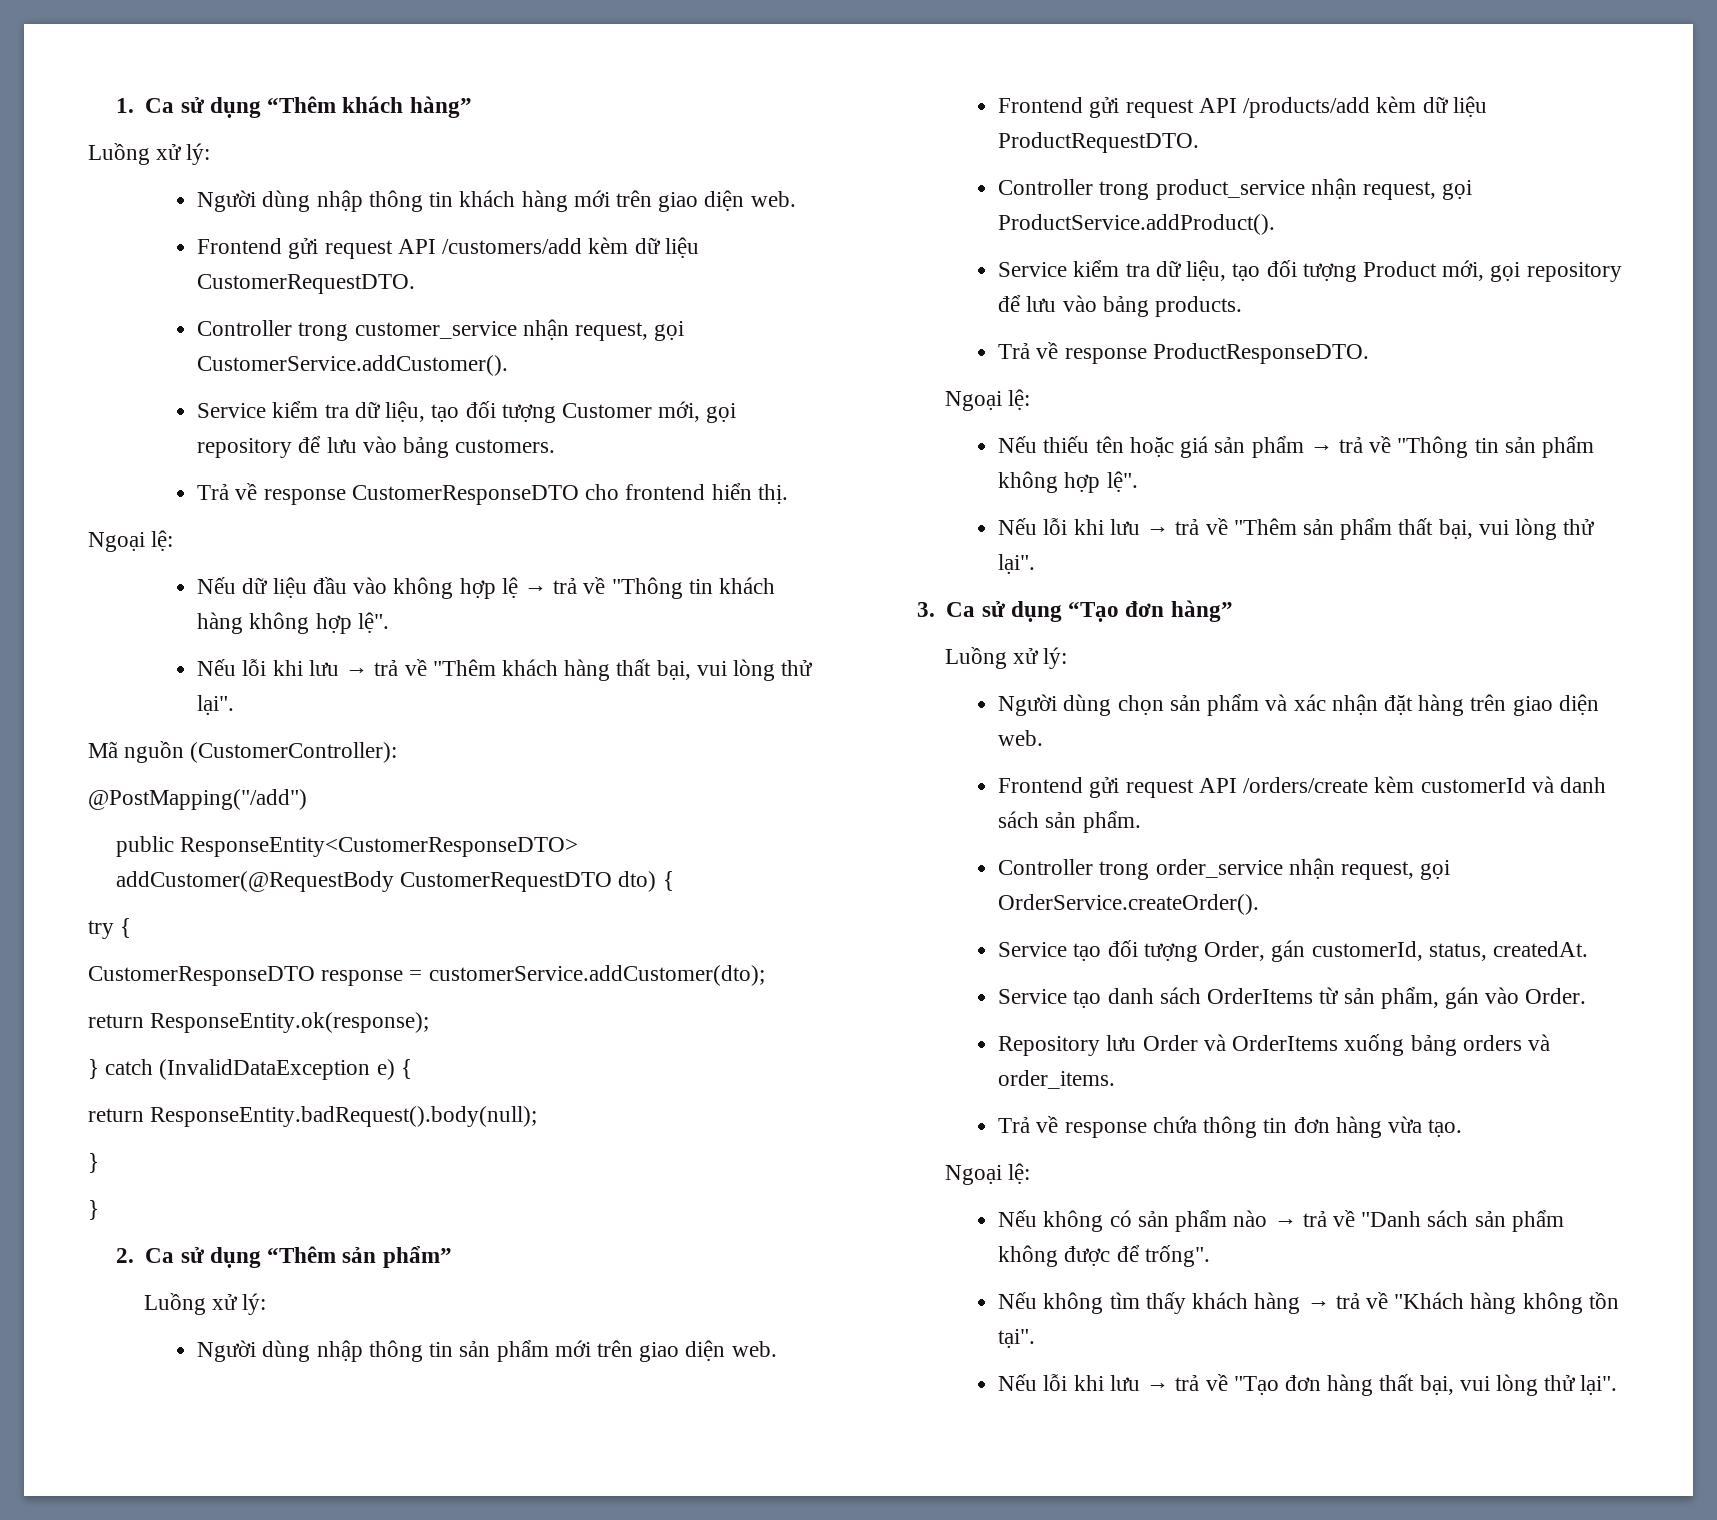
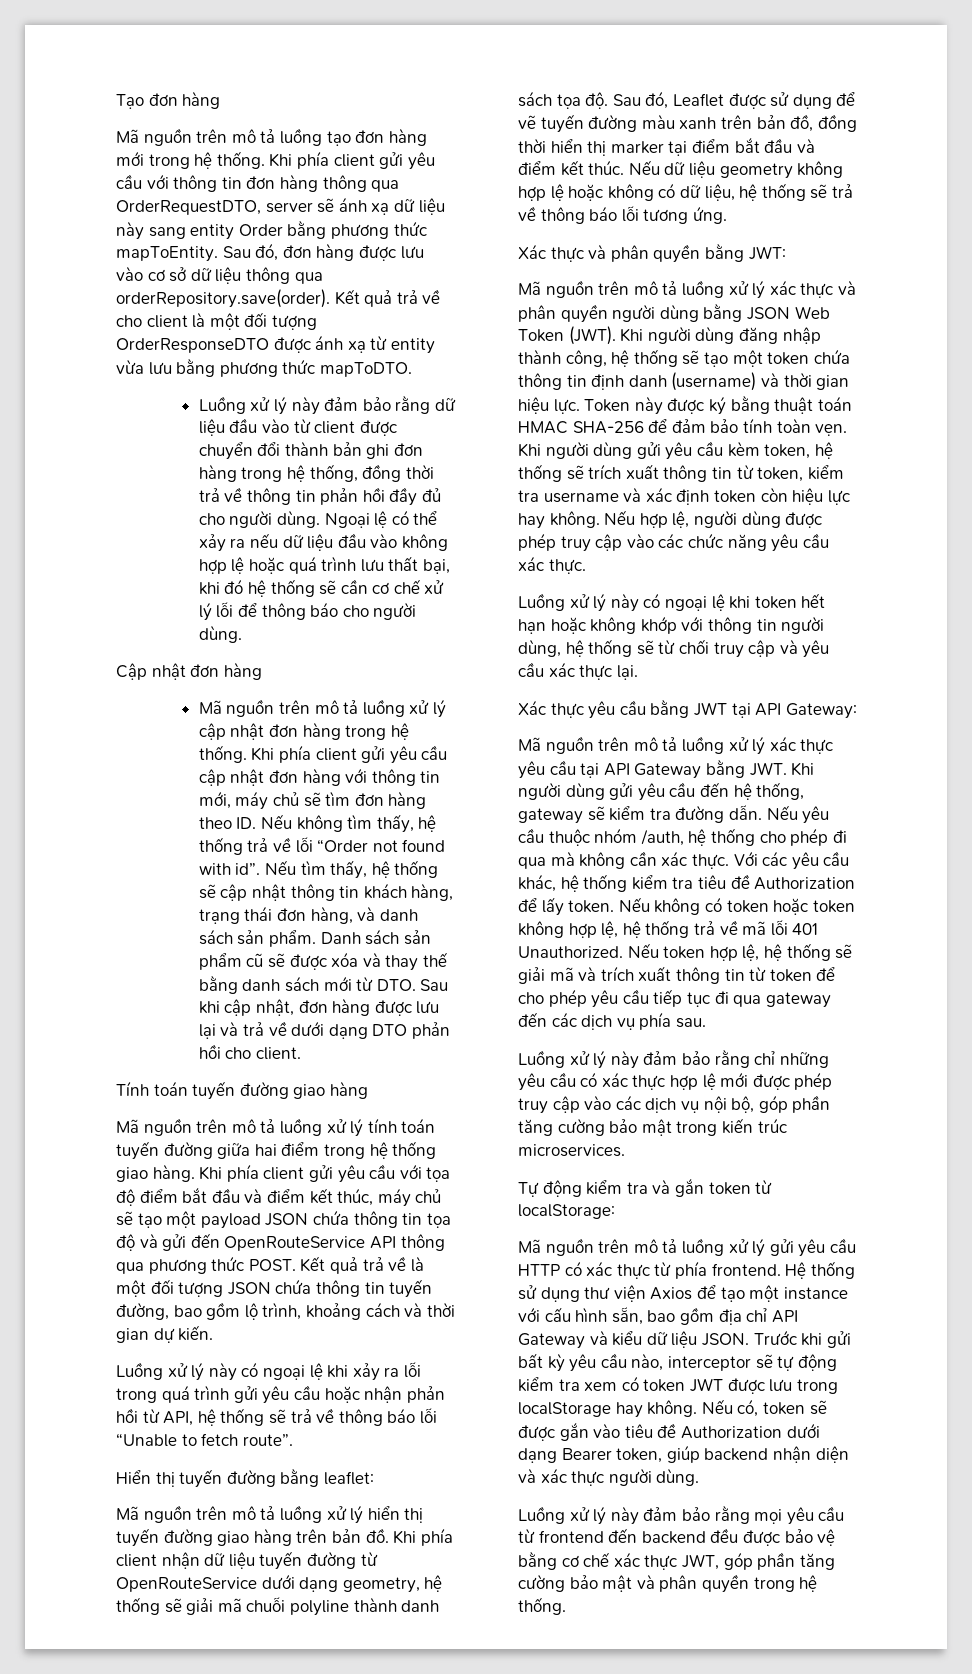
- 1. Ca sử dụng “Thêm khách hàng”
- Luồng xử lý:
- Người dùng nhập thông tin khách hàng mới trên giao diện web.
- Frontend gửi request API /customers/add kèm dữ liệu CustomerRequestDTO.
- Controller trong customer_service nhận request, gọi CustomerService.addCustomer().
- Service kiểm tra dữ liệu, tạo đối tượng Customer mới, gọi repository để lưu vào bảng customers.
- Trả về response CustomerResponseDTO cho frontend hiển thị.
- Ngoại lệ:
- Nếu dữ liệu đầu vào không hợp lệ → trả về "Thông tin khách hàng không hợp lệ".
- Nếu lỗi khi lưu → trả về "Thêm khách hàng thất bại, vui lòng thử lại".
- Mã nguồn (CustomerController):
- @PostMapping("/add")
- public ResponseEntity<CustomerResponseDTO> addCustomer(@RequestBody CustomerRequestDTO dto) {
- try {
- CustomerResponseDTO response = customerService.addCustomer(dto);
- return ResponseEntity.ok(response);
- } catch (InvalidDataException e) {
- return ResponseEntity.badRequest().body(null);
- }
- }
- 2. Ca sử dụng “Thêm sản phẩm”
- Luồng xử lý:
- Người dùng nhập thông tin sản phẩm mới trên giao diện web.
- Frontend gửi request API /products/add kèm dữ liệu ProductRequestDTO.
- Controller trong product_service nhận request, gọi ProductService.addProduct().
- Service kiểm tra dữ liệu, tạo đối tượng Product mới, gọi repository để lưu vào bảng products.
- Trả về response ProductResponseDTO.
- Ngoại lệ:
- Nếu thiếu tên hoặc giá sản phẩm → trả về "Thông tin sản phẩm không hợp lệ".
- Nếu lỗi khi lưu → trả về "Thêm sản phẩm thất bại, vui lòng thử lại".
- 3. Ca sử dụng “Tạo đơn hàng”
- Luồng xử lý:
- Người dùng chọn sản phẩm và xác nhận đặt hàng trên giao diện web.
- Frontend gửi request API /orders/create kèm customerId và danh sách sản phẩm.
- Controller trong order_service nhận request, gọi OrderService.createOrder().
- Service tạo đối tượng Order, gán customerId, status, createdAt.
- Service tạo danh sách OrderItems từ sản phẩm, gán vào Order.
- Repository lưu Order và OrderItems xuống bảng orders và order_items.
- Trả về response chứa thông tin đơn hàng vừa tạo.
- Ngoại lệ:
- Nếu không có sản phẩm nào → trả về "Danh sách sản phẩm không được để trống".
- Nếu không tìm thấy khách hàng → trả về "Khách hàng không tồn tại".
- Nếu lỗi khi lưu → trả về "Tạo đơn hàng thất bại, vui lòng thử lại".
+ Tạo đơn hàng
+ Mã nguồn trên mô tả luồng tạo đơn hàng mới trong hệ thống. Khi phía client gửi yêu cầu với thông tin đơn hàng thông qua OrderRequestDTO, server sẽ ánh xạ dữ liệu này sang entity Order bằng phương thức mapToEntity. Sau đó, đơn hàng được lưu vào cơ sở dữ liệu thông qua orderRepository.save(order). Kết quả trả về cho client là một đối tượng OrderResponseDTO được ánh xạ từ entity vừa lưu bằng phương thức mapToDTO.
+ Luồng xử lý này đảm bảo rằng dữ liệu đầu vào từ client được chuyển đổi thành bản ghi đơn hàng trong hệ thống, đồng thời trả về thông tin phản hồi đầy đủ cho người dùng. Ngoại lệ có thể xảy ra nếu dữ liệu đầu vào không hợp lệ hoặc quá trình lưu thất bại, khi đó hệ thống sẽ cần cơ chế xử lý lỗi để thông báo cho người dùng.
+ Cập nhật đơn hàng
+ Mã nguồn trên mô tả luồng xử lý cập nhật đơn hàng trong hệ thống. Khi phía client gửi yêu cầu cập nhật đơn hàng với thông tin mới, máy chủ sẽ tìm đơn hàng theo ID. Nếu không tìm thấy, hệ thống trả về lỗi “Order not found with id”. Nếu tìm thấy, hệ thống sẽ cập nhật thông tin khách hàng, trạng thái đơn hàng, và danh sách sản phẩm. Danh sách sản phẩm cũ sẽ được xóa và thay thế bằng danh sách mới từ DTO. Sau khi cập nhật, đơn hàng được lưu lại và trả về dưới dạng DTO phản hồi cho client.
+ Tính toán tuyến đường giao hàng
+ Mã nguồn trên mô tả luồng xử lý tính toán tuyến đường giữa hai điểm trong hệ thống giao hàng. Khi phía client gửi yêu cầu với tọa độ điểm bắt đầu và điểm kết thúc, máy chủ sẽ tạo một payload JSON chứa thông tin tọa độ và gửi đến OpenRouteService API thông qua phương thức POST. Kết quả trả về là một đối tượng JSON chứa thông tin tuyến đường, bao gồm lộ trình, khoảng cách và thời gian dự kiến.
+ Luồng xử lý này có ngoại lệ khi xảy ra lỗi trong quá trình gửi yêu cầu hoặc nhận phản hồi từ API, hệ thống sẽ trả về thông báo lỗi “Unable to fetch route”.
+ Hiển thị tuyến đường bằng leaflet:
+ Mã nguồn trên mô tả luồng xử lý hiển thị tuyến đường giao hàng trên bản đồ. Khi phía client nhận dữ liệu tuyến đường từ OpenRouteService dưới dạng geometry, hệ thống sẽ giải mã chuỗi polyline thành danh sách tọa độ. Sau đó, Leaflet được sử dụng để vẽ tuyến đường màu xanh trên bản đồ, đồng thời hiển thị marker tại điểm bắt đầu và điểm kết thúc. Nếu dữ liệu geometry không hợp lệ hoặc không có dữ liệu, hệ thống sẽ trả về thông báo lỗi tương ứng.
+ Xác thực và phân quyền bằng JWT:
+ Mã nguồn trên mô tả luồng xử lý xác thực và phân quyền người dùng bằng JSON Web Token (JWT). Khi người dùng đăng nhập thành công, hệ thống sẽ tạo một token chứa thông tin định danh (username) và thời gian hiệu lực. Token này được ký bằng thuật toán HMAC SHA-256 để đảm bảo tính toàn vẹn. Khi người dùng gửi yêu cầu kèm token, hệ thống sẽ trích xuất thông tin từ token, kiểm tra username và xác định token còn hiệu lực hay không. Nếu hợp lệ, người dùng được phép truy cập vào các chức năng yêu cầu xác thực.
+ Luồng xử lý này có ngoại lệ khi token hết hạn hoặc không khớp với thông tin người dùng, hệ thống sẽ từ chối truy cập và yêu cầu xác thực lại.
+ Xác thực yêu cầu bằng JWT tại API Gateway:
+ Mã nguồn trên mô tả luồng xử lý xác thực yêu cầu tại API Gateway bằng JWT. Khi người dùng gửi yêu cầu đến hệ thống, gateway sẽ kiểm tra đường dẫn. Nếu yêu cầu thuộc nhóm /auth, hệ thống cho phép đi qua mà không cần xác thực. Với các yêu cầu khác, hệ thống kiểm tra tiêu đề Authorization để lấy token. Nếu không có token hoặc token không hợp lệ, hệ thống trả về mã lỗi 401 Unauthorized. Nếu token hợp lệ, hệ thống sẽ giải mã và trích xuất thông tin từ token để cho phép yêu cầu tiếp tục đi qua gateway đến các dịch vụ phía sau.
+ Luồng xử lý này đảm bảo rằng chỉ những yêu cầu có xác thực hợp lệ mới được phép truy cập vào các dịch vụ nội bộ, góp phần tăng cường bảo mật trong kiến trúc microservices.
+ Tự động kiểm tra và gắn token từ localStorage:
+ Mã nguồn trên mô tả luồng xử lý gửi yêu cầu HTTP có xác thực từ phía frontend. Hệ thống sử dụng thư viện Axios để tạo một instance với cấu hình sẵn, bao gồm địa chỉ API Gateway và kiểu dữ liệu JSON. Trước khi gửi bất kỳ yêu cầu nào, interceptor sẽ tự động kiểm tra xem có token JWT được lưu trong localStorage hay không. Nếu có, token sẽ được gắn vào tiêu đề Authorization dưới dạng Bearer token, giúp backend nhận diện và xác thực người dùng.
+ Luồng xử lý này đảm bảo rằng mọi yêu cầu từ frontend đến backend đều được bảo vệ bằng cơ chế xác thực JWT, góp phần tăng cường bảo mật và phân quyền trong hệ thống.

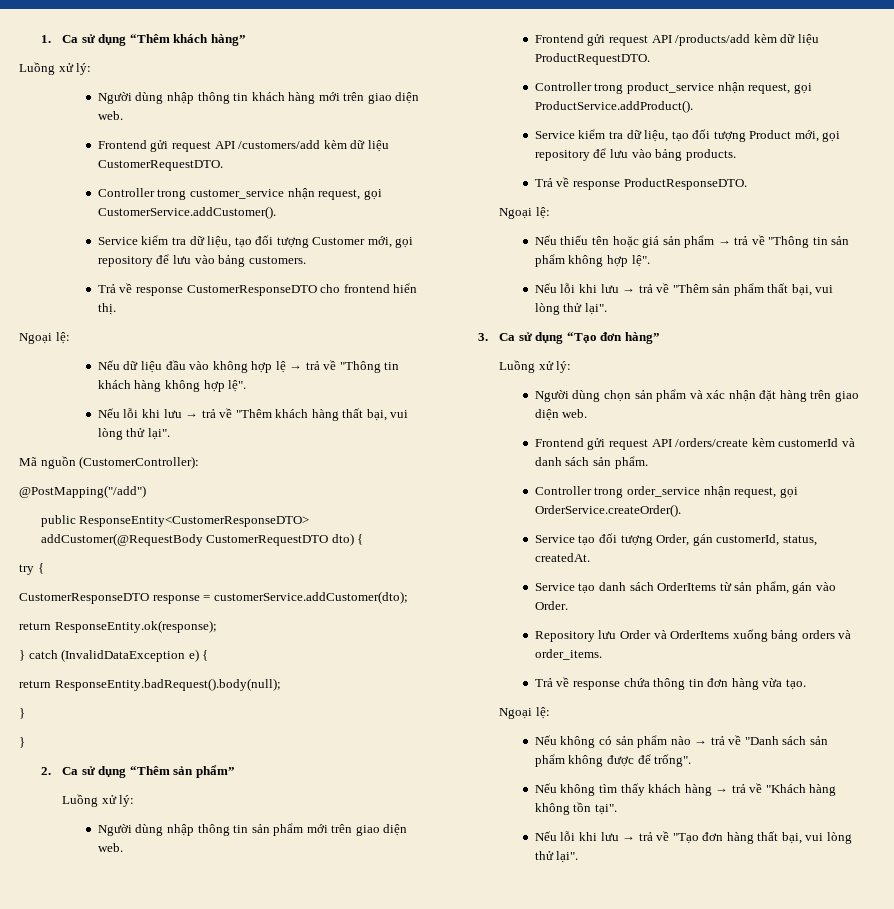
- Tạo đơn hàng
- Mã nguồn trên mô tả luồng tạo đơn hàng mới trong hệ thống. Khi phía client gửi yêu cầu với thông tin đơn hàng thông qua OrderRequestDTO, server sẽ ánh xạ dữ liệu này sang entity Order bằng phương thức mapToEntity. Sau đó, đơn hàng được lưu vào cơ sở dữ liệu thông qua orderRepository.save(order). Kết quả trả về cho client là một đối tượng OrderResponseDTO được ánh xạ từ entity vừa lưu bằng phương thức mapToDTO.
- Luồng xử lý này đảm bảo rằng dữ liệu đầu vào từ client được chuyển đổi thành bản ghi đơn hàng trong hệ thống, đồng thời trả về thông tin phản hồi đầy đủ cho người dùng. Ngoại lệ có thể xảy ra nếu dữ liệu đầu vào không hợp lệ hoặc quá trình lưu thất bại, khi đó hệ thống sẽ cần cơ chế xử lý lỗi để thông báo cho người dùng.
- Cập nhật đơn hàng
- Mã nguồn trên mô tả luồng xử lý cập nhật đơn hàng trong hệ thống. Khi phía client gửi yêu cầu cập nhật đơn hàng với thông tin mới, máy chủ sẽ tìm đơn hàng theo ID. Nếu không tìm thấy, hệ thống trả về lỗi “Order not found with id”. Nếu tìm thấy, hệ thống sẽ cập nhật thông tin khách hàng, trạng thái đơn hàng, và danh sách sản phẩm. Danh sách sản phẩm cũ sẽ được xóa và thay thế bằng danh sách mới từ DTO. Sau khi cập nhật, đơn hàng được lưu lại và trả về dưới dạng DTO phản hồi cho client.
- Tính toán tuyến đường giao hàng
- Mã nguồn trên mô tả luồng xử lý tính toán tuyến đường giữa hai điểm trong hệ thống giao hàng. Khi phía client gửi yêu cầu với tọa độ điểm bắt đầu và điểm kết thúc, máy chủ sẽ tạo một payload JSON chứa thông tin tọa độ và gửi đến OpenRouteService API thông qua phương thức POST. Kết quả trả về là một đối tượng JSON chứa thông tin tuyến đường, bao gồm lộ trình, khoảng cách và thời gian dự kiến.
- Luồng xử lý này có ngoại lệ khi xảy ra lỗi trong quá trình gửi yêu cầu hoặc nhận phản hồi từ API, hệ thống sẽ trả về thông báo lỗi “Unable to fetch route”.
- Hiển thị tuyến đường bằng leaflet:
- Mã nguồn trên mô tả luồng xử lý hiển thị tuyến đường giao hàng trên bản đồ. Khi phía client nhận dữ liệu tuyến đường từ OpenRouteService dưới dạng geometry, hệ thống sẽ giải mã chuỗi polyline thành danh sách tọa độ. Sau đó, Leaflet được sử dụng để vẽ tuyến đường màu xanh trên bản đồ, đồng thời hiển thị marker tại điểm bắt đầu và điểm kết thúc. Nếu dữ liệu geometry không hợp lệ hoặc không có dữ liệu, hệ thống sẽ trả về thông báo lỗi tương ứng.
- Xác thực và phân quyền bằng JWT:
- Mã nguồn trên mô tả luồng xử lý xác thực và phân quyền người dùng bằng JSON Web Token (JWT). Khi người dùng đăng nhập thành công, hệ thống sẽ tạo một token chứa thông tin định danh (username) và thời gian hiệu lực. Token này được ký bằng thuật toán HMAC SHA-256 để đảm bảo tính toàn vẹn. Khi người dùng gửi yêu cầu kèm token, hệ thống sẽ trích xuất thông tin từ token, kiểm tra username và xác định token còn hiệu lực hay không. Nếu hợp lệ, người dùng được phép truy cập vào các chức năng yêu cầu xác thực.
- Luồng xử lý này có ngoại lệ khi token hết hạn hoặc không khớp với thông tin người dùng, hệ thống sẽ từ chối truy cập và yêu cầu xác thực lại.
- Xác thực yêu cầu bằng JWT tại API Gateway:
- Mã nguồn trên mô tả luồng xử lý xác thực yêu cầu tại API Gateway bằng JWT. Khi người dùng gửi yêu cầu đến hệ thống, gateway sẽ kiểm tra đường dẫn. Nếu yêu cầu thuộc nhóm /auth, hệ thống cho phép đi qua mà không cần xác thực. Với các yêu cầu khác, hệ thống kiểm tra tiêu đề Authorization để lấy token. Nếu không có token hoặc token không hợp lệ, hệ thống trả về mã lỗi 401 Unauthorized. Nếu token hợp lệ, hệ thống sẽ giải mã và trích xuất thông tin từ token để cho phép yêu cầu tiếp tục đi qua gateway đến các dịch vụ phía sau.
- Luồng xử lý này đảm bảo rằng chỉ những yêu cầu có xác thực hợp lệ mới được phép truy cập vào các dịch vụ nội bộ, góp phần tăng cường bảo mật trong kiến trúc microservices.
- Tự động kiểm tra và gắn token từ localStorage:
- Mã nguồn trên mô tả luồng xử lý gửi yêu cầu HTTP có xác thực từ phía frontend. Hệ thống sử dụng thư viện Axios để tạo một instance với cấu hình sẵn, bao gồm địa chỉ API Gateway và kiểu dữ liệu JSON. Trước khi gửi bất kỳ yêu cầu nào, interceptor sẽ tự động kiểm tra xem có token JWT được lưu trong localStorage hay không. Nếu có, token sẽ được gắn vào tiêu đề Authorization dưới dạng Bearer token, giúp backend nhận diện và xác thực người dùng.
- Luồng xử lý này đảm bảo rằng mọi yêu cầu từ frontend đến backend đều được bảo vệ bằng cơ chế xác thực JWT, góp phần tăng cường bảo mật và phân quyền trong hệ thống.
+ 1. Ca sử dụng “Thêm khách hàng”
+ Luồng xử lý:
+ Người dùng nhập thông tin khách hàng mới trên giao diện web.
+ Frontend gửi request API /customers/add kèm dữ liệu CustomerRequestDTO.
+ Controller trong customer_service nhận request, gọi CustomerService.addCustomer().
+ Service kiểm tra dữ liệu, tạo đối tượng Customer mới, gọi repository để lưu vào bảng customers.
+ Trả về response CustomerResponseDTO cho frontend hiển thị.
+ Ngoại lệ:
+ Nếu dữ liệu đầu vào không hợp lệ → trả về "Thông tin khách hàng không hợp lệ".
+ Nếu lỗi khi lưu → trả về "Thêm khách hàng thất bại, vui lòng thử lại".
+ Mã nguồn (CustomerController):
+ @PostMapping("/add")
+ public ResponseEntity<CustomerResponseDTO> addCustomer(@RequestBody CustomerRequestDTO dto) {
+ try {
+ CustomerResponseDTO response = customerService.addCustomer(dto);
+ return ResponseEntity.ok(response);
+ } catch (InvalidDataException e) {
+ return ResponseEntity.badRequest().body(null);
+ }
+ }
+ 2. Ca sử dụng “Thêm sản phẩm”
+ Luồng xử lý:
+ Người dùng nhập thông tin sản phẩm mới trên giao diện web.
+ Frontend gửi request API /products/add kèm dữ liệu ProductRequestDTO.
+ Controller trong product_service nhận request, gọi ProductService.addProduct().
+ Service kiểm tra dữ liệu, tạo đối tượng Product mới, gọi repository để lưu vào bảng products.
+ Trả về response ProductResponseDTO.
+ Ngoại lệ:
+ Nếu thiếu tên hoặc giá sản phẩm → trả về "Thông tin sản phẩm không hợp lệ".
+ Nếu lỗi khi lưu → trả về "Thêm sản phẩm thất bại, vui lòng thử lại".
+ 3. Ca sử dụng “Tạo đơn hàng”
+ Luồng xử lý:
+ Người dùng chọn sản phẩm và xác nhận đặt hàng trên giao diện web.
+ Frontend gửi request API /orders/create kèm customerId và danh sách sản phẩm.
+ Controller trong order_service nhận request, gọi OrderService.createOrder().
+ Service tạo đối tượng Order, gán customerId, status, createdAt.
+ Service tạo danh sách OrderItems từ sản phẩm, gán vào Order.
+ Repository lưu Order và OrderItems xuống bảng orders và order_items.
+ Trả về response chứa thông tin đơn hàng vừa tạo.
+ Ngoại lệ:
+ Nếu không có sản phẩm nào → trả về "Danh sách sản phẩm không được để trống".
+ Nếu không tìm thấy khách hàng → trả về "Khách hàng không tồn tại".
+ Nếu lỗi khi lưu → trả về "Tạo đơn hàng thất bại, vui lòng thử lại".

